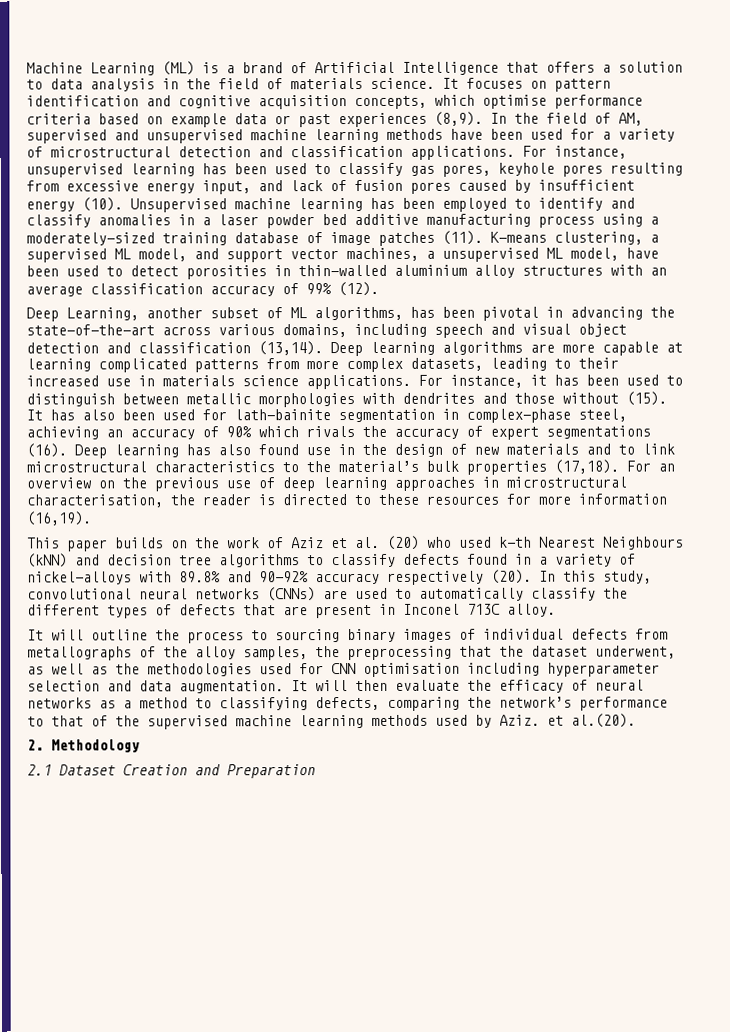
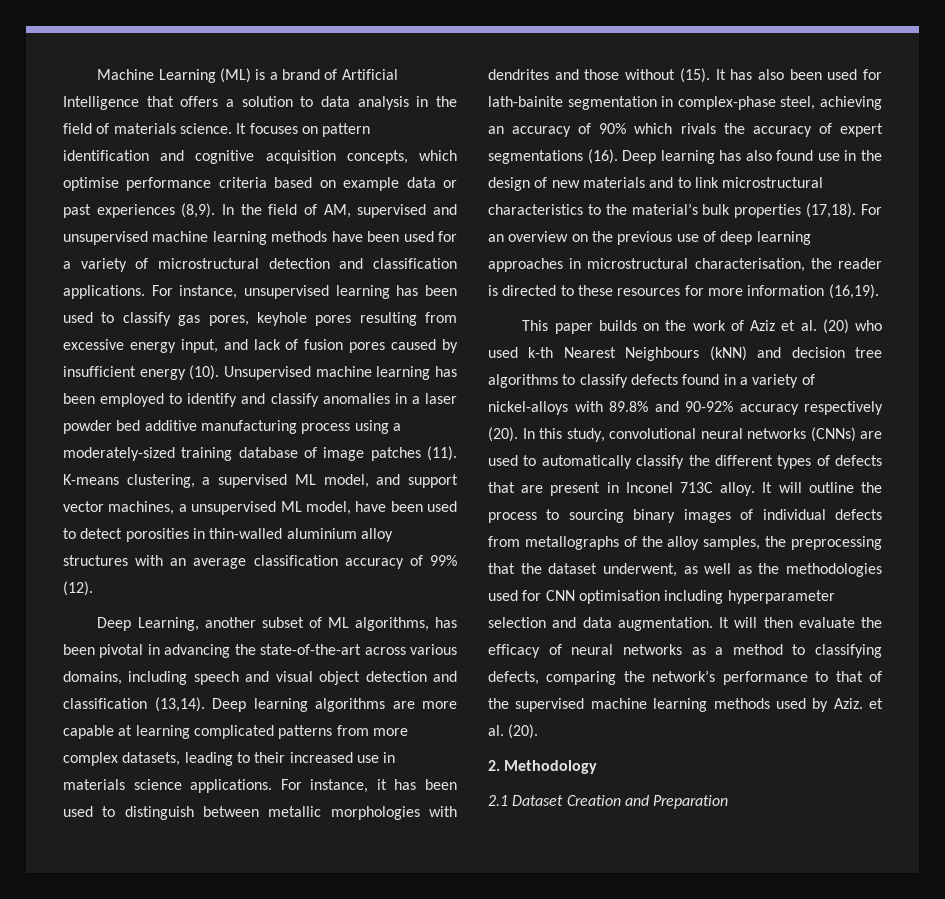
- In this study, convolutional neural networks (CNNs) are used to automatically classify the different types of defects that are present in Inconel 713C alloy.
- It will outline the process to sourcing binary images of individual defects from metallographs of the alloy samples, the preprocessing that the dataset underwent, as well as the methodologies used for CNN optimisation including hyperparameter selection and data augmentation.
+ In this study, convolutional neural networks (CNNs) are used to automatically classify the different types of defects that are present in Inconel 713C alloy. It will outline the process to sourcing binary images of individual defects from metallographs of the alloy samples, the preprocessing that the dataset underwent, as well as the methodologies used for CNN optimisation including hyperparameter selection and data augmentation.
- It will then evaluate the efficacy of neural networks as a method to classifying defects, comparing the network’s performance to that of the supervised machine learning methods used by Aziz. et al.(20).
+ It will then evaluate the efficacy of neural networks as a method to classifying defects, comparing the network’s performance to that of the supervised machine learning methods used by Aziz. et al. (20).

